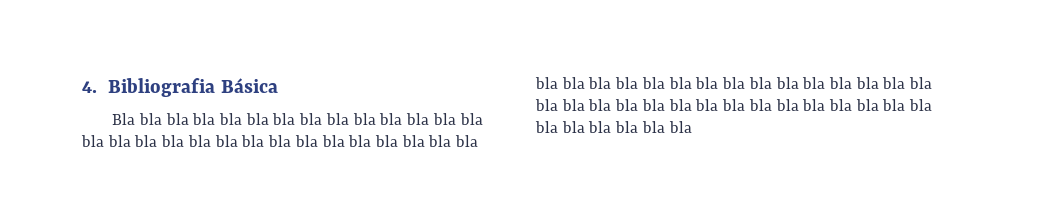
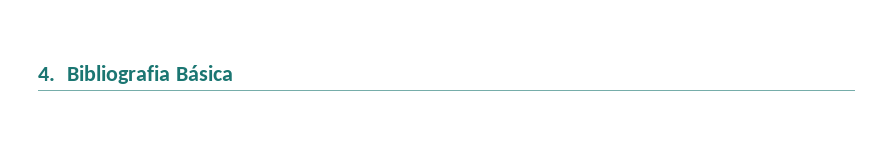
- Bla bla bla bla bla bla bla bla bla bla bla bla bla bla bla bla bla bla bla bla bla bla bla bla bla bla bla bla bla bla bla bla bla bla bla bla bla bla bla bla bla bla bla bla bla bla bla bla bla bla bla bla bla bla bla bla bla bla bla bla bla bla bla bla bla

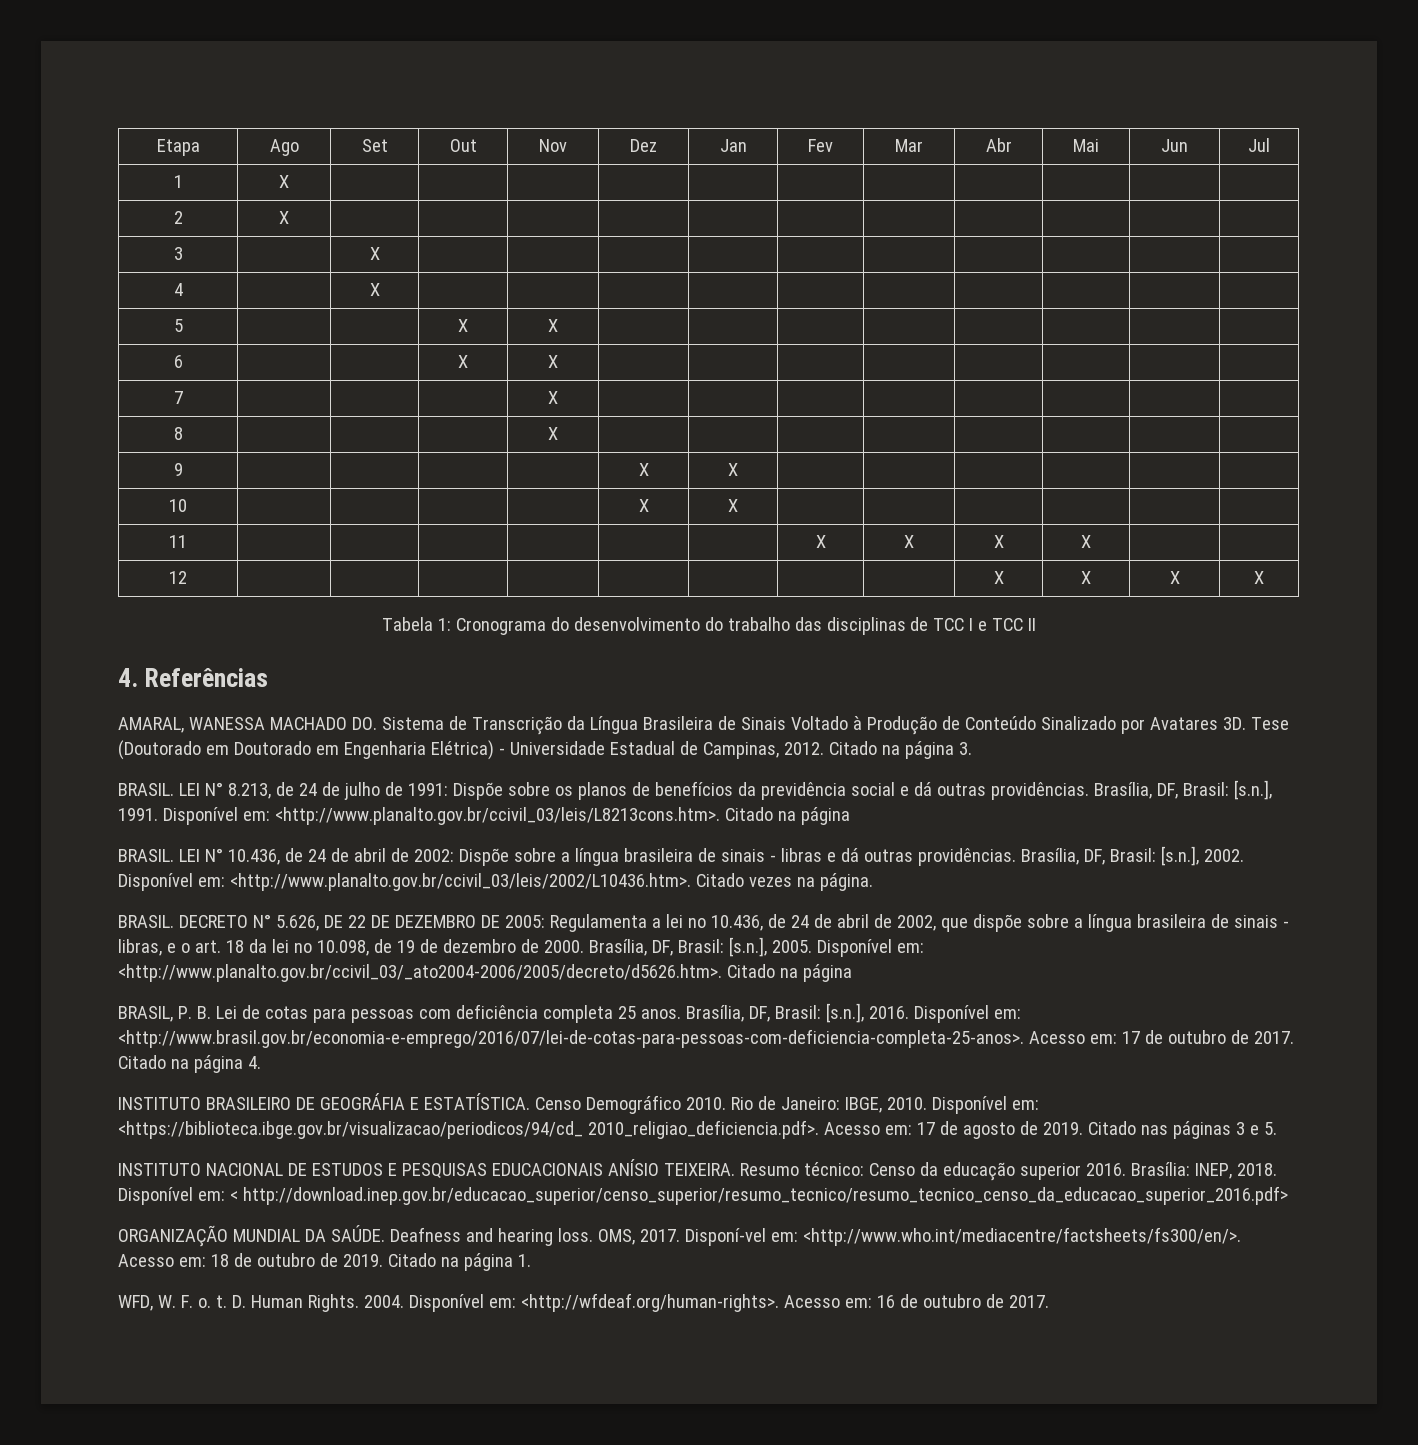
- 4. Bibliografia Básica
+ Etapa | Ago | Set | Out | Nov | Dez | Jan | Fev | Mar | Abr | Mai | Jun | Jul
+ 1 | X | | | | | | | | | | |
+ 2 | X | | | | | | | | | | |
+ 3 | | X | | | | | | | | | |
+ 4 | | X | | | | | | | | | |
+ 5 | | | X | X | | | | | | | |
+ 6 | | | X | X | | | | | | | |
+ 7 | | | | X | | | | | | | |
+ 8 | | | | X | | | | | | | |
+ 9 | | | | | X | X | | | | | |
+ 10 | | | | | X | X | | | | | |
+ 11 | | | | | | | X | X | X | X | |
+ 12 | | | | | | | | | X | X | X | X
+ Tabela 1: Cronograma do desenvolvimento do trabalho das disciplinas de TCC I e TCC II
+ 4. Referências
+ AMARAL, WANESSA MACHADO DO. Sistema de Transcrição da Língua Brasileira de Sinais Voltado à Produção de Conteúdo Sinalizado por Avatares 3D. Tese (Doutorado em Doutorado em Engenharia Elétrica) ‐ Universidade Estadual de Campinas, 2012. Citado na página 3.
+ BRASIL. LEI N° 8.213, de 24 de julho de 1991: Dispõe sobre os planos de benefícios da previdência social e dá outras providências. Brasília, DF, Brasil: [s.n.], 1991. Disponível em: <http://www.planalto.gov.br/ccivil_03/leis/L8213cons.htm>. Citado na página
+ BRASIL. LEI N° 10.436, de 24 de abril de 2002: Dispõe sobre a língua brasileira de sinais - libras e dá outras providências. Brasília, DF, Brasil: [s.n.], 2002. Disponível em: <http://www.planalto.gov.br/ccivil_03/leis/2002/L10436.htm>. Citado vezes na página.
+ BRASIL. DECRETO N° 5.626, DE 22 DE DEZEMBRO DE 2005: Regulamenta a lei no 10.436, de 24 de abril de 2002, que dispõe sobre a língua brasileira de sinais - libras, e o art. 18 da lei no 10.098, de 19 de dezembro de 2000. Brasília, DF, Brasil: [s.n.], 2005. Disponível em: <http://www.planalto.gov.br/ccivil_03/_ato2004-2006/2005/decreto/d5626.htm>. Citado na página
+ BRASIL, P. B. Lei de cotas para pessoas com deficiência completa 25 anos. Brasília, DF, Brasil: [s.n.], 2016. Disponível em: <http://www.brasil.gov.br/economia-e-emprego/2016/07/lei-de-cotas-para-pessoas-com-deficiencia-completa-25-anos>. Acesso em: 17 de outubro de 2017. Citado na página 4.
+ INSTITUTO BRASILEIRO DE GEOGRÁFIA E ESTATÍSTICA. Censo Demográfico 2010. Rio de Janeiro: IBGE, 2010. Disponível em: <https://biblioteca.ibge.gov.br/visualizacao/periodicos/94/cd_ 2010_religiao_deficiencia.pdf>. Acesso em: 17 de agosto de 2019. Citado nas páginas 3 e 5.
+ INSTITUTO NACIONAL DE ESTUDOS E PESQUISAS EDUCACIONAIS ANÍSIO TEIXEIRA. Resumo técnico: Censo da educação superior 2016. Brasília: INEP, 2018. Disponível em: < http://download.inep.gov.br/educacao_superior/censo_superior/resumo_tecnico/resumo_tecnico_censo_da_educacao_superior_2016.pdf>
+ ORGANIZAÇÃO MUNDIAL DA SAÚDE. Deafness and hearing loss. OMS, 2017. Disponí-vel em: <http://www.who.int/mediacentre/factsheets/fs300/en/>. Acesso em: 18 de outubro de 2019. Citado na página 1.
+ WFD, W. F. o. t. D. Human Rights. 2004. Disponível em: <http://wfdeaf.org/human-rights>. Acesso em: 16 de outubro de 2017.

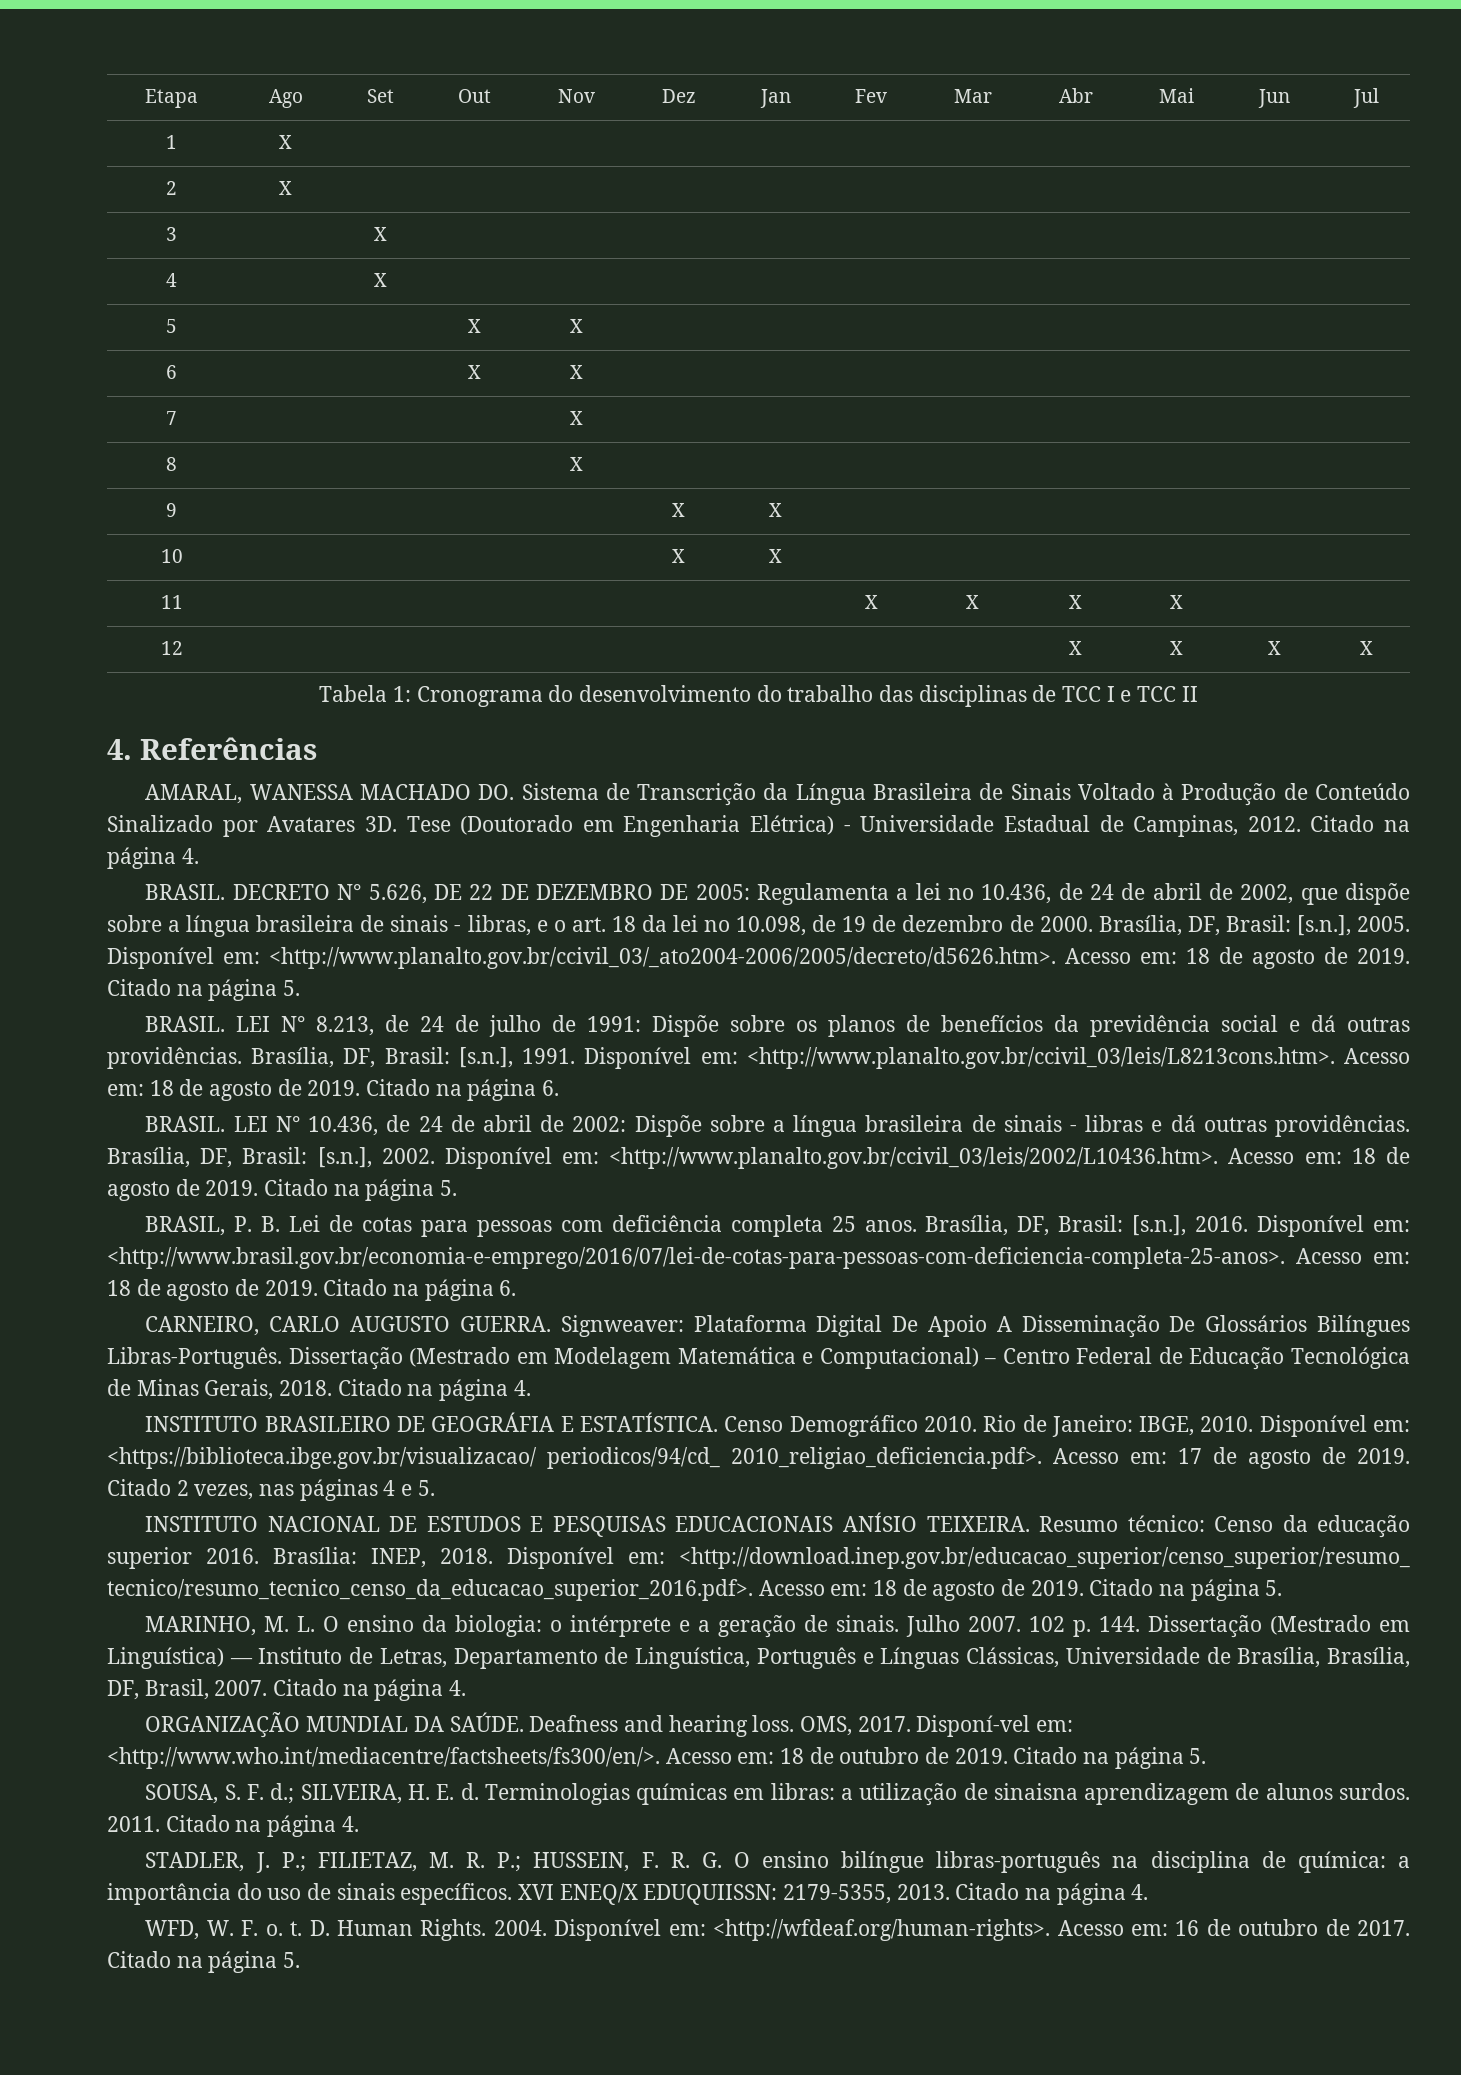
- Tese (Doutorado em Doutorado em Engenharia Elétrica) ‐ Universidade Estadual de Campinas, 2012. Citado na página 3.
- BRASIL. LEI N° 8.213, de 24 de julho de 1991: Dispõe sobre os planos de benefícios da previdência social e dá outras providências. Brasília, DF, Brasil: [s.n.], 1991. Disponível em: <http://www.planalto.gov.br/ccivil_03/leis/L8213cons.htm>. Citado na página
- BRASIL. LEI N° 10.436, de 24 de abril de 2002: Dispõe sobre a língua brasileira de sinais - libras e dá outras providências. Brasília, DF, Brasil: [s.n.], 2002. Disponível em: <http://www.planalto.gov.br/ccivil_03/leis/2002/L10436.htm>. Citado vezes na página.
+ Tese (Doutorado em Engenharia Elétrica) ‐ Universidade Estadual de Campinas, 2012. Citado na página 4.
- Disponível em: <http://www.planalto.gov.br/ccivil_03/_ato2004-2006/2005/decreto/d5626.htm>. Citado na página
+ Disponível em: <http://www.planalto.gov.br/ccivil_03/_ato2004-2006/2005/decreto/d5626.htm>. Acesso em: 18 de agosto de 2019. Citado na página 5.
+ BRASIL. LEI N° 8.213, de 24 de julho de 1991: Dispõe sobre os planos de benefícios da previdência social e dá outras providências. Brasília, DF, Brasil: [s.n.], 1991. Disponível em: <http://www.planalto.gov.br/ccivil_03/leis/L8213cons.htm>. Acesso em: 18 de agosto de 2019. Citado na página 6.
+ BRASIL. LEI N° 10.436, de 24 de abril de 2002: Dispõe sobre a língua brasileira de sinais - libras e dá outras providências. Brasília, DF, Brasil: [s.n.], 2002. Disponível em: <http://www.planalto.gov.br/ccivil_03/leis/2002/L10436.htm>. Acesso em: 18 de agosto de 2019. Citado na página 5.
- Disponível em: <http://www.brasil.gov.br/economia-e-emprego/2016/07/lei-de-cotas-para-pessoas-com-deficiencia-completa-25-anos>. Acesso em: 17 de outubro de 2017.
+ Disponível em: <http://www.brasil.gov.br/economia-e-emprego/2016/07/lei-de-cotas-para-pessoas-com-deficiencia-completa-25-anos>. Acesso em: 18 de agosto de 2019. Citado na página 6.
+ CARNEIRO, CARLO AUGUSTO GUERRA. Signweaver: Plataforma Digital De Apoio A Disseminação De Glossários Bilíngues Libras-Português. Dissertação (Mestrado em Modelagem Matemática e Computacional) – Centro Federal de Educação Tecnológica de Minas Gerais, 2018.
- Disponível em: <https://biblioteca.ibge.gov.br/visualizacao/periodicos/94/cd_ 2010_religiao_deficiencia.pdf>. Acesso em: 17 de agosto de 2019.
+ Disponível em: <https://biblioteca.ibge.gov.br/visualizacao/ periodicos/94/cd_ 2010_religiao_deficiencia.pdf>. Acesso em: 17 de agosto de 2019.
- Citado nas páginas 3 e 5.
+ Citado 2 vezes, nas páginas 4 e 5.
- Disponível em: < http://download.inep.gov.br/educacao_superior/censo_superior/resumo_tecnico/resumo_tecnico_censo_da_educacao_superior_2016.pdf>
+ Disponível em: <http://download.inep.gov.br/educacao_superior/censo_superior/resumo_ tecnico/resumo_tecnico_censo_da_educacao_superior_2016.pdf>. Acesso em: 18 de agosto de 2019. Citado na página 5.
+ MARINHO, M. L. O ensino da biologia: o intérprete e a geração de sinais. Julho 2007. 102 p. 144. Dissertação (Mestrado em Linguística) — Instituto de Letras, Departamento de Linguística, Português e Línguas Clássicas, Universidade de Brasília, Brasília, DF, Brasil, 2007. Citado na página 4.
- Disponí-vel em: <http://www.who.int/mediacentre/factsheets/fs300/en/>. Acesso em: 18 de outubro de 2019. Citado na página 1.
+ Disponí-vel em: <http://www.who.int/mediacentre/factsheets/fs300/en/>. Acesso em: 18 de outubro de 2019. Citado na página 5.
+ SOUSA, S. F. d.; SILVEIRA, H. E. d. Terminologias químicas em libras: a utilização de sinaisna aprendizagem de alunos surdos. 2011. Citado na página 4.
+ STADLER, J. P.; FILIETAZ, M. R. P.; HUSSEIN, F. R. G. O ensino bilíngue libras-português na disciplina de química: a importância do uso de sinais específicos. XVI ENEQ/X EDUQUIISSN: 2179-5355, 2013. Citado na página 4.
- Disponível em: <http://wfdeaf.org/human-rights>. Acesso em: 16 de outubro de 2017.
+ Disponível em: <http://wfdeaf.org/human-rights>. Acesso em: 16 de outubro de 2017. Citado na página 5.

